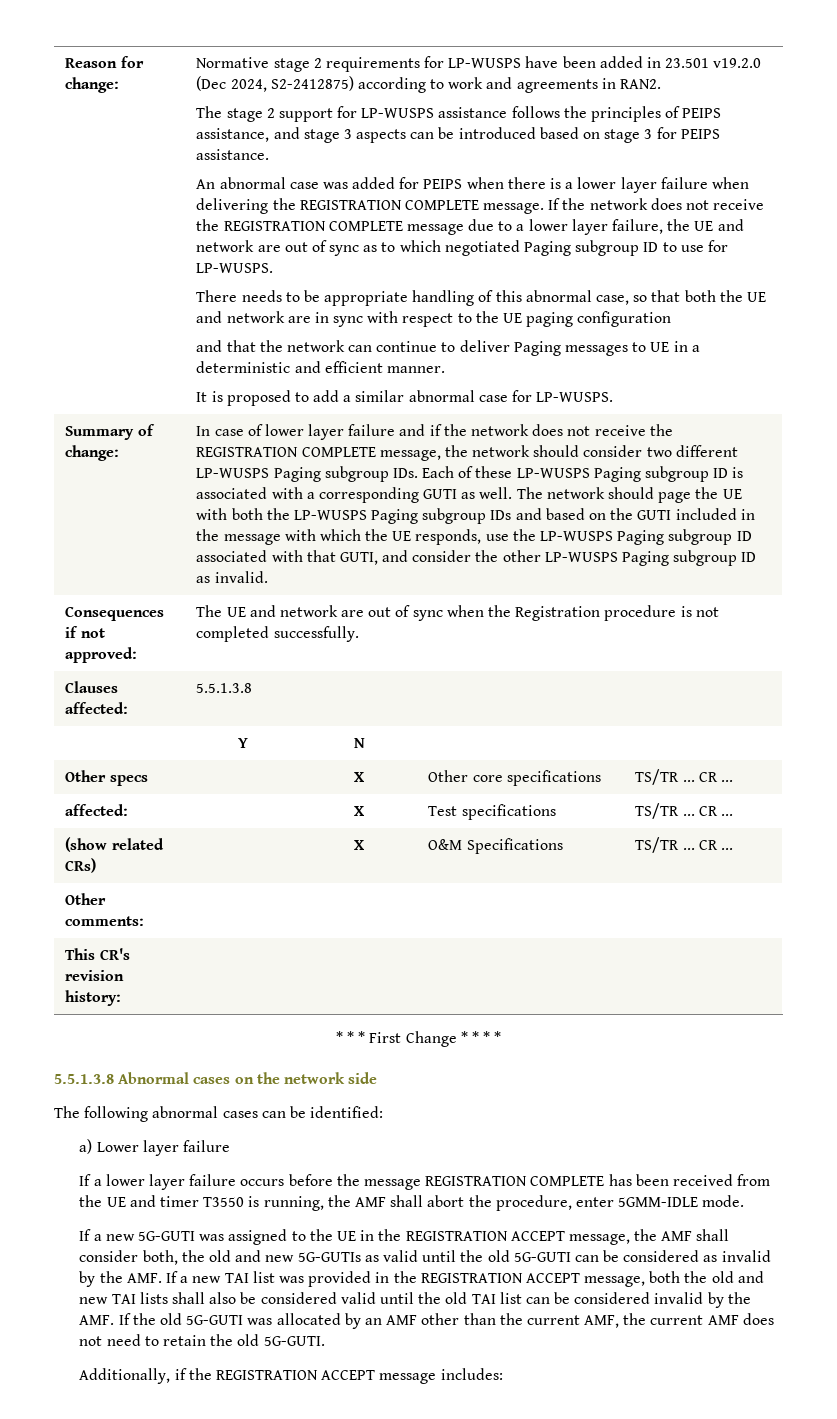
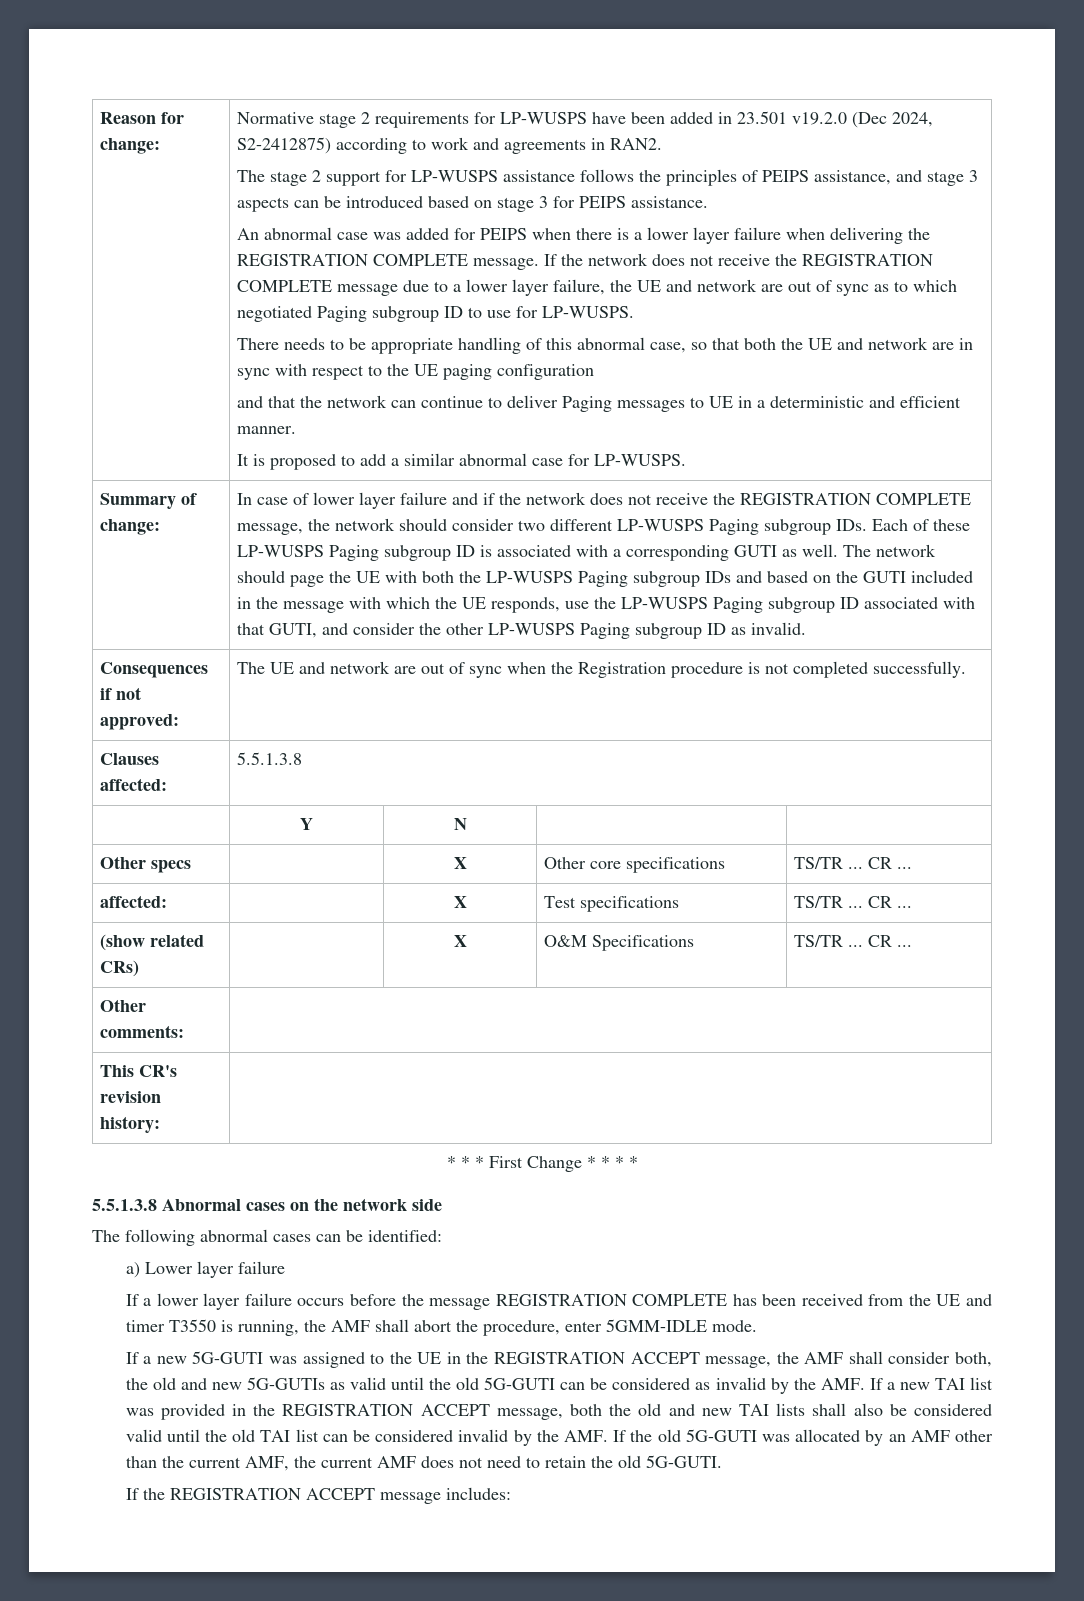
- Additionally, if the REGISTRATION ACCEPT message includes:
+ If the REGISTRATION ACCEPT message includes:

